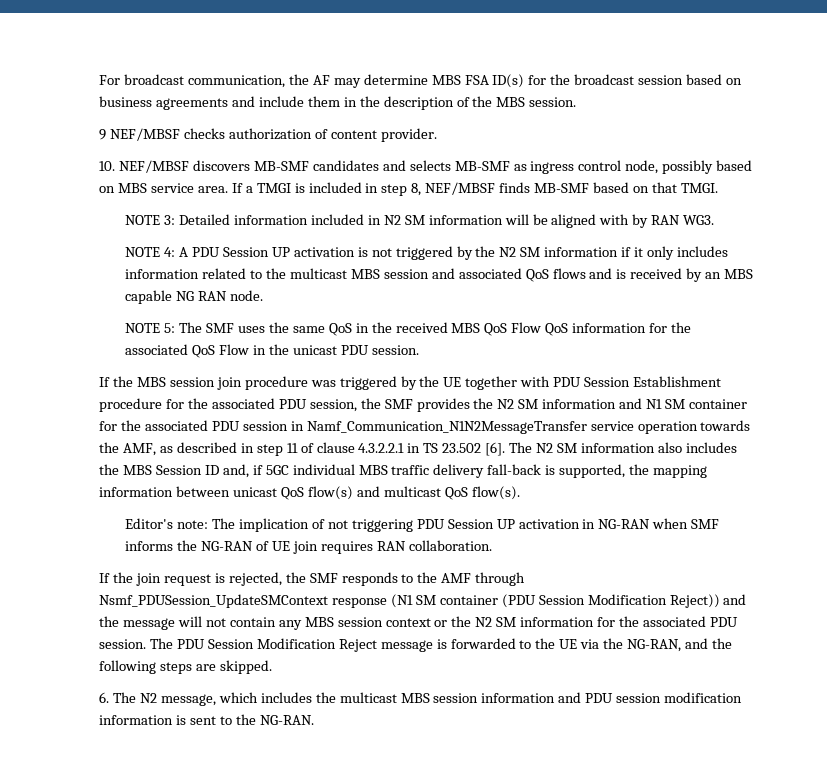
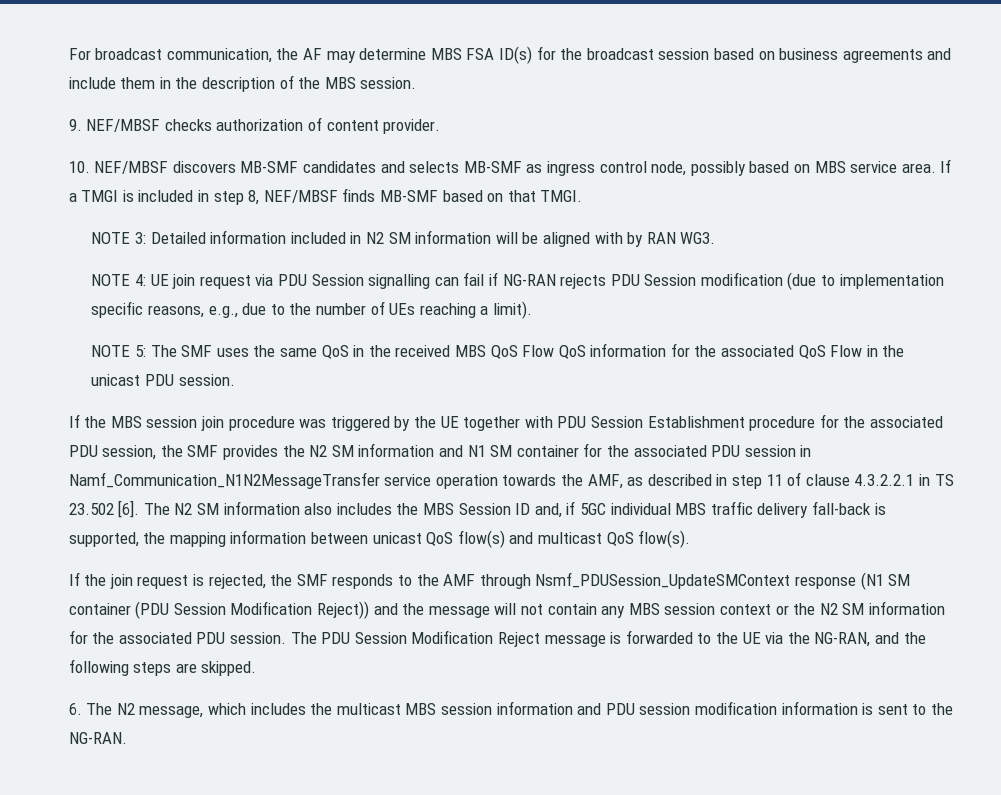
- 9 NEF/MBSF checks authorization of content provider.
+ 9. NEF/MBSF checks authorization of content provider.
- NOTE 4: A PDU Session UP activation is not triggered by the N2 SM information if it only includes information related to the multicast MBS session and associated QoS flows and is received by an MBS capable NG RAN node.
+ NOTE 4: UE join request via PDU Session signalling can fail if NG-RAN rejects PDU Session modification (due to implementation specific reasons, e.g., due to the number of UEs reaching a limit).
- Editor's note: The implication of not triggering PDU Session UP activation in NG-RAN when SMF informs the NG-RAN of UE join requires RAN collaboration.

